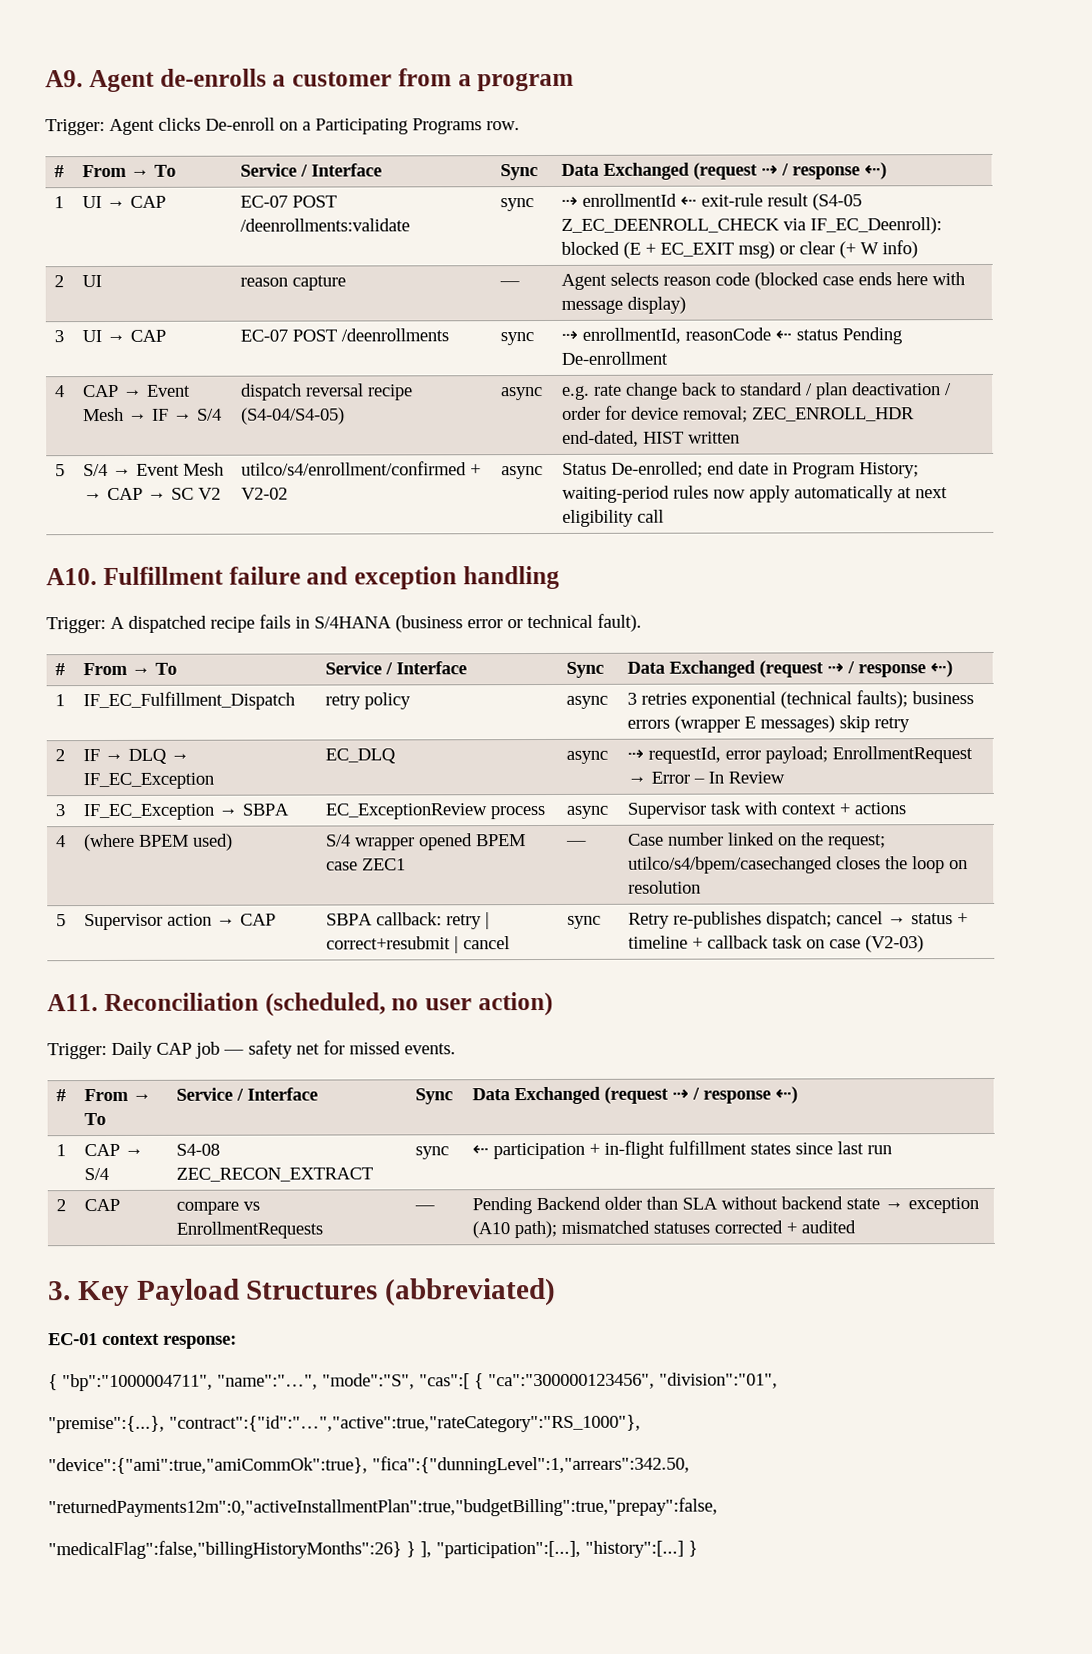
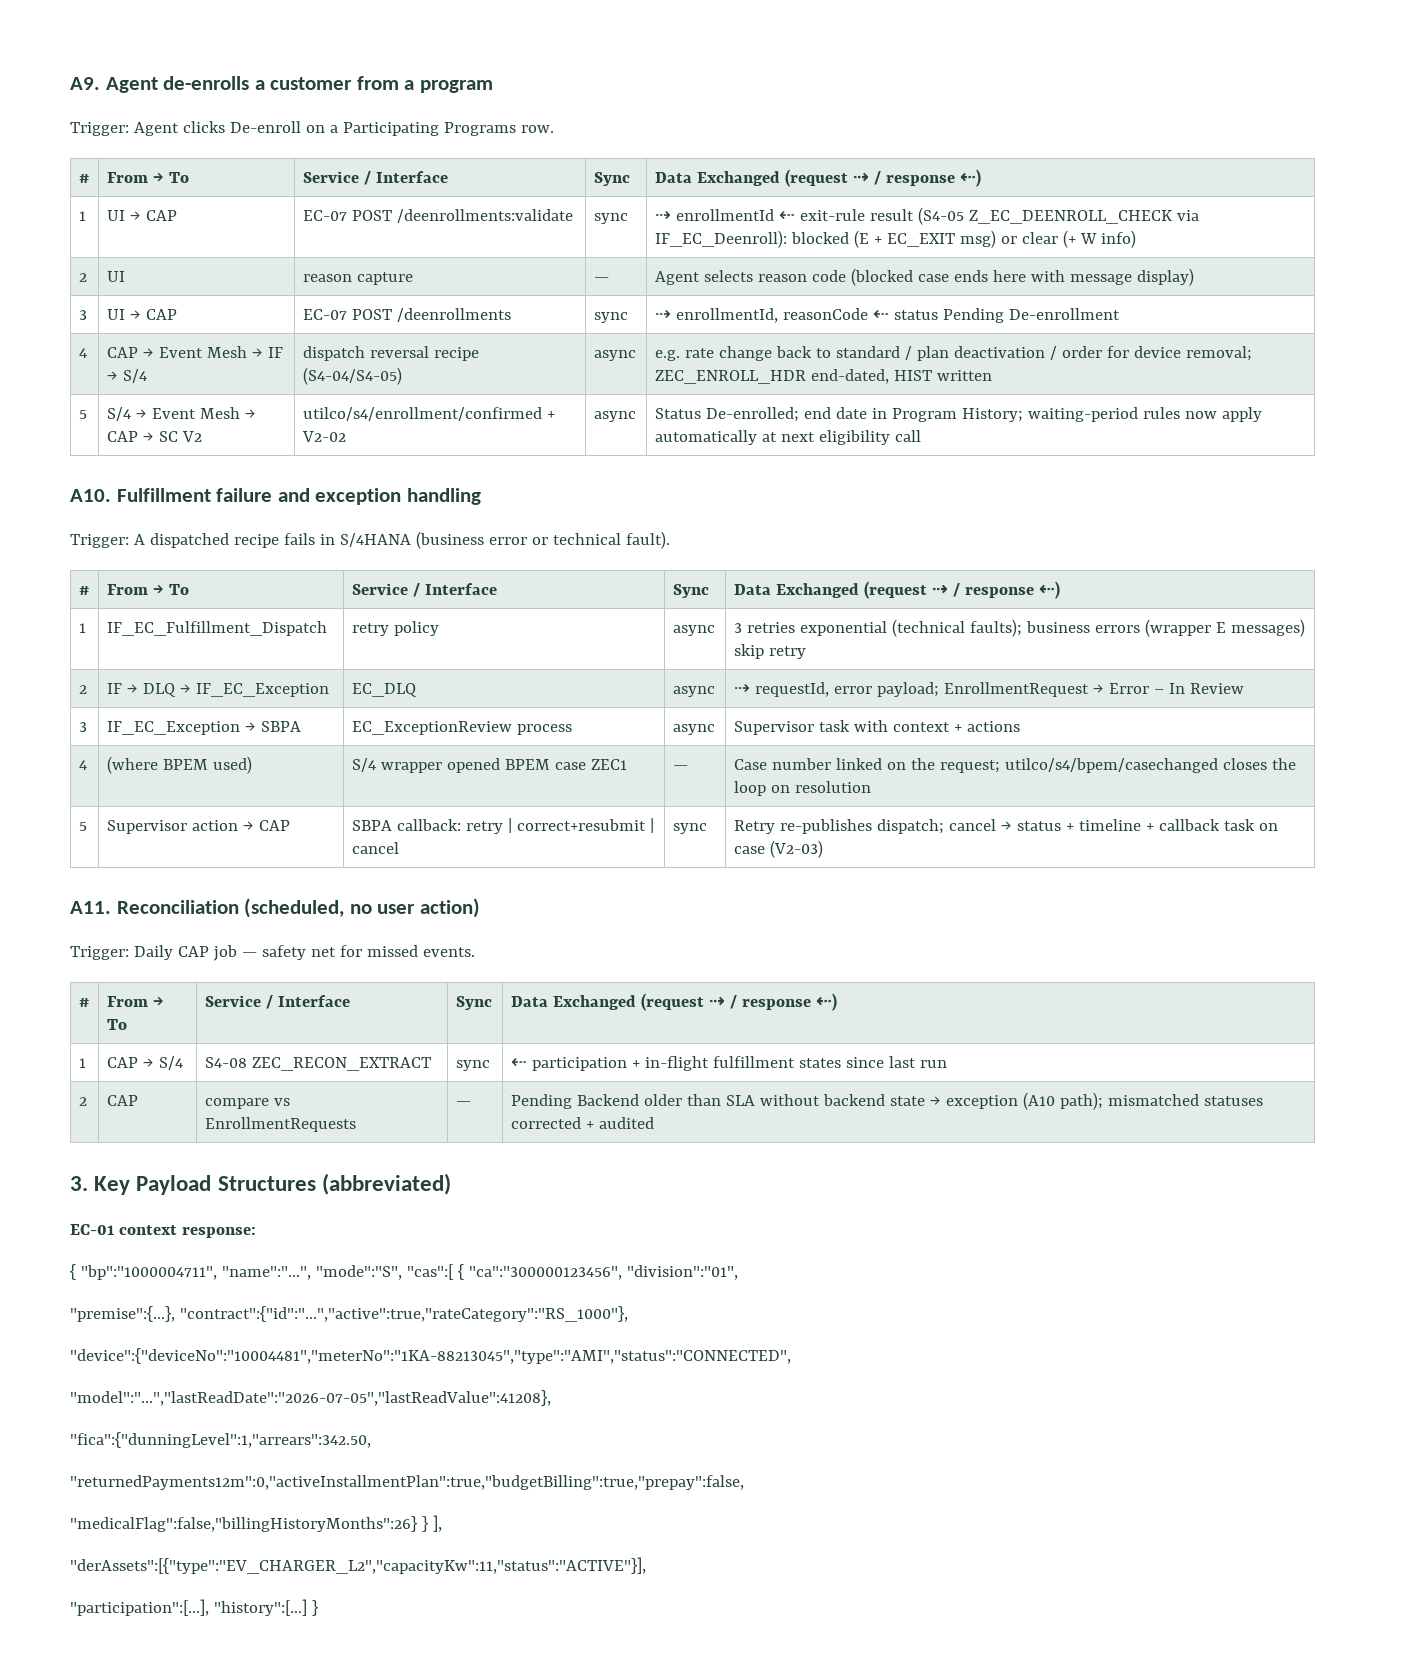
- "device":{"ami":true,"amiCommOk":true}, "fica":{"dunningLevel":1,"arrears":342.50,
+ "device":{"deviceNo":"10004481","meterNo":"1KA-88213045","type":"AMI","status":"CONNECTED",
+ "model":"…","lastReadDate":"2026-07-05","lastReadValue":41208},
+ "fica":{"dunningLevel":1,"arrears":342.50,
- "medicalFlag":false,"billingHistoryMonths":26} } ], "participation":[...], "history":[...]
+ "medicalFlag":false,"billingHistoryMonths":26} } ],
+ "derAssets":[{"type":"EV_CHARGER_L2","capacityKw":11,"status":"ACTIVE"}],
+ "participation":[...], "history":[...]

